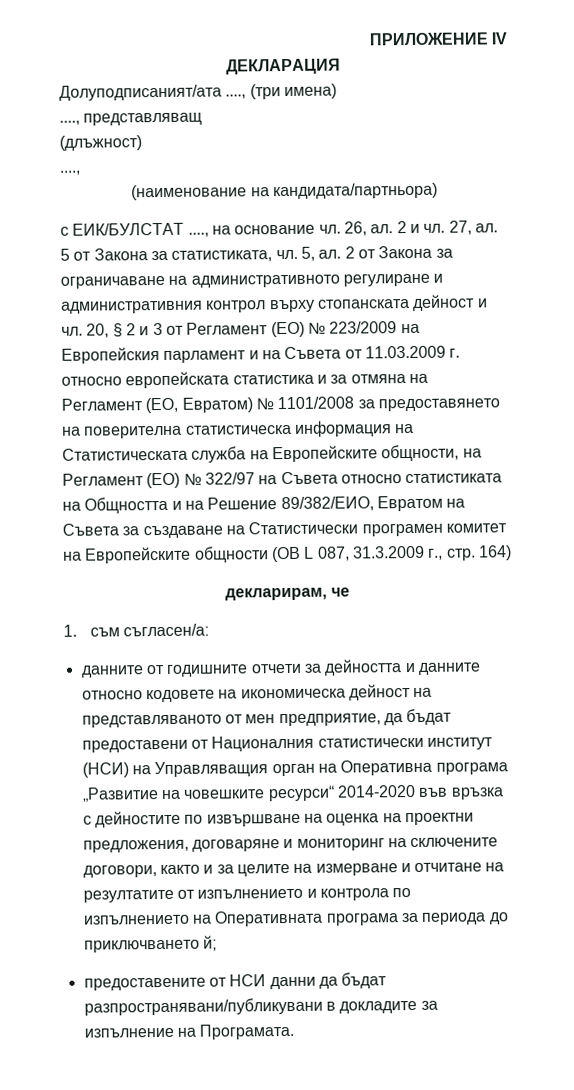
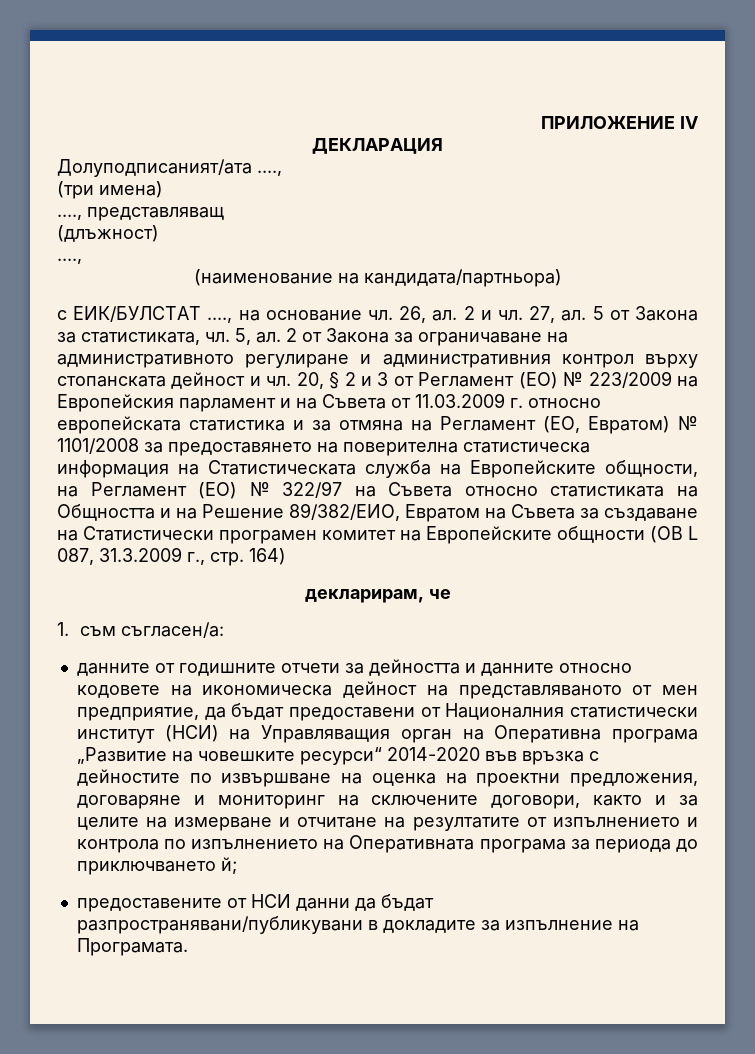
- Долуподписаният/ата ...., (три имена)
+ Долуподписаният/ата ....,
+ (три имена)

